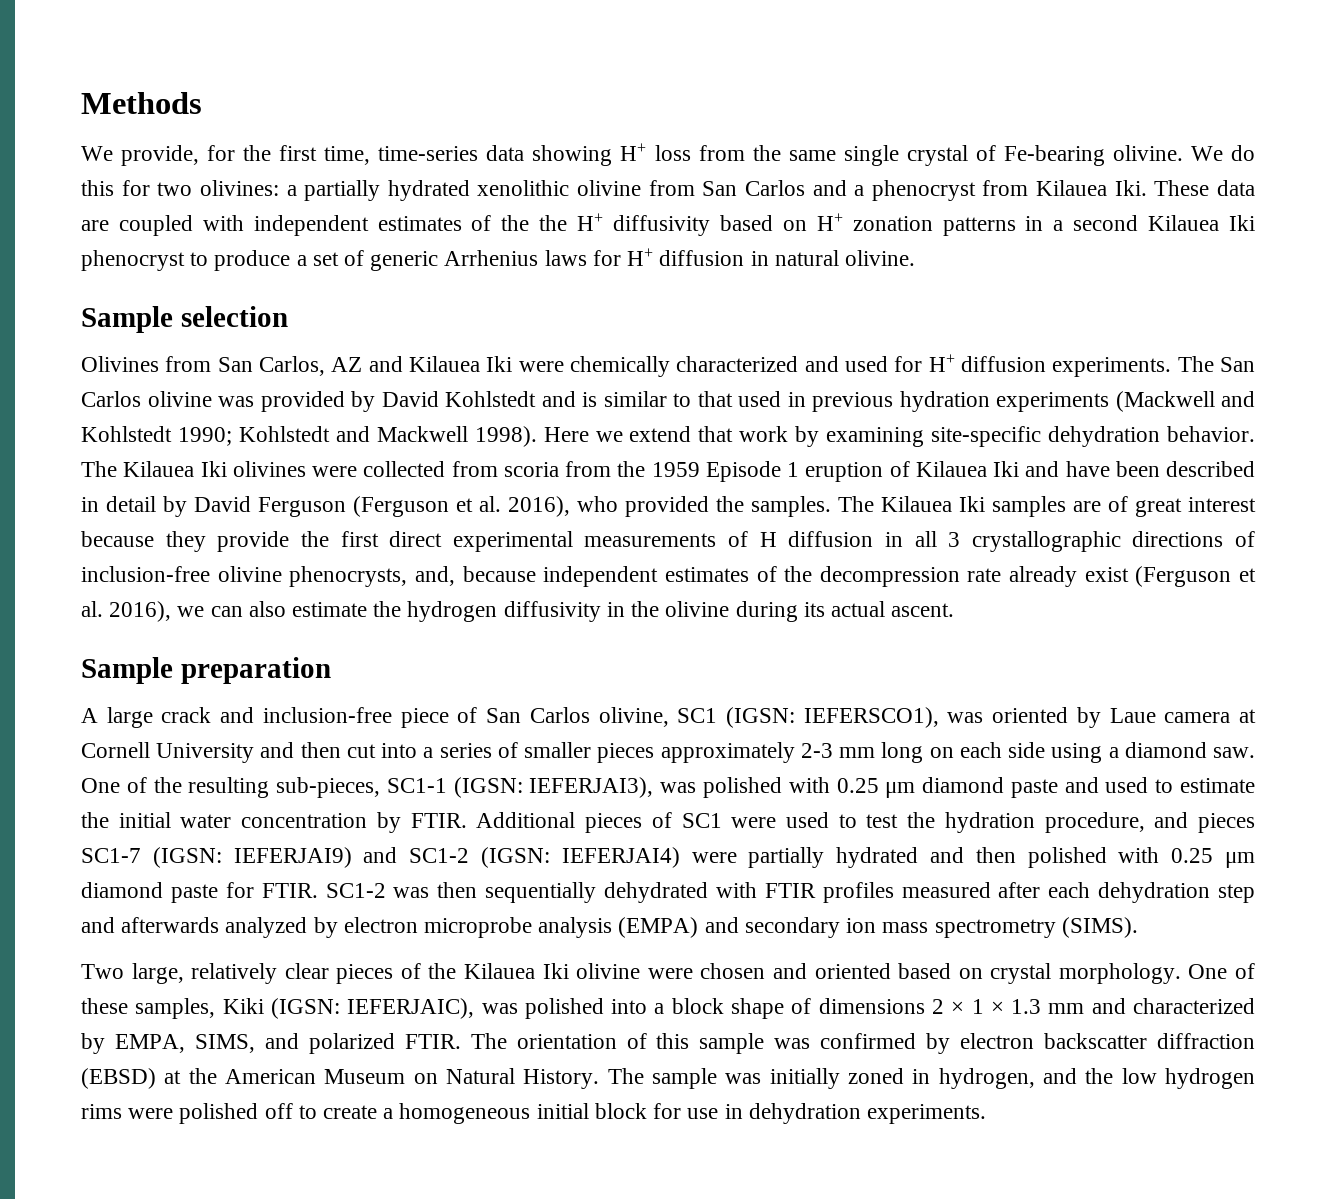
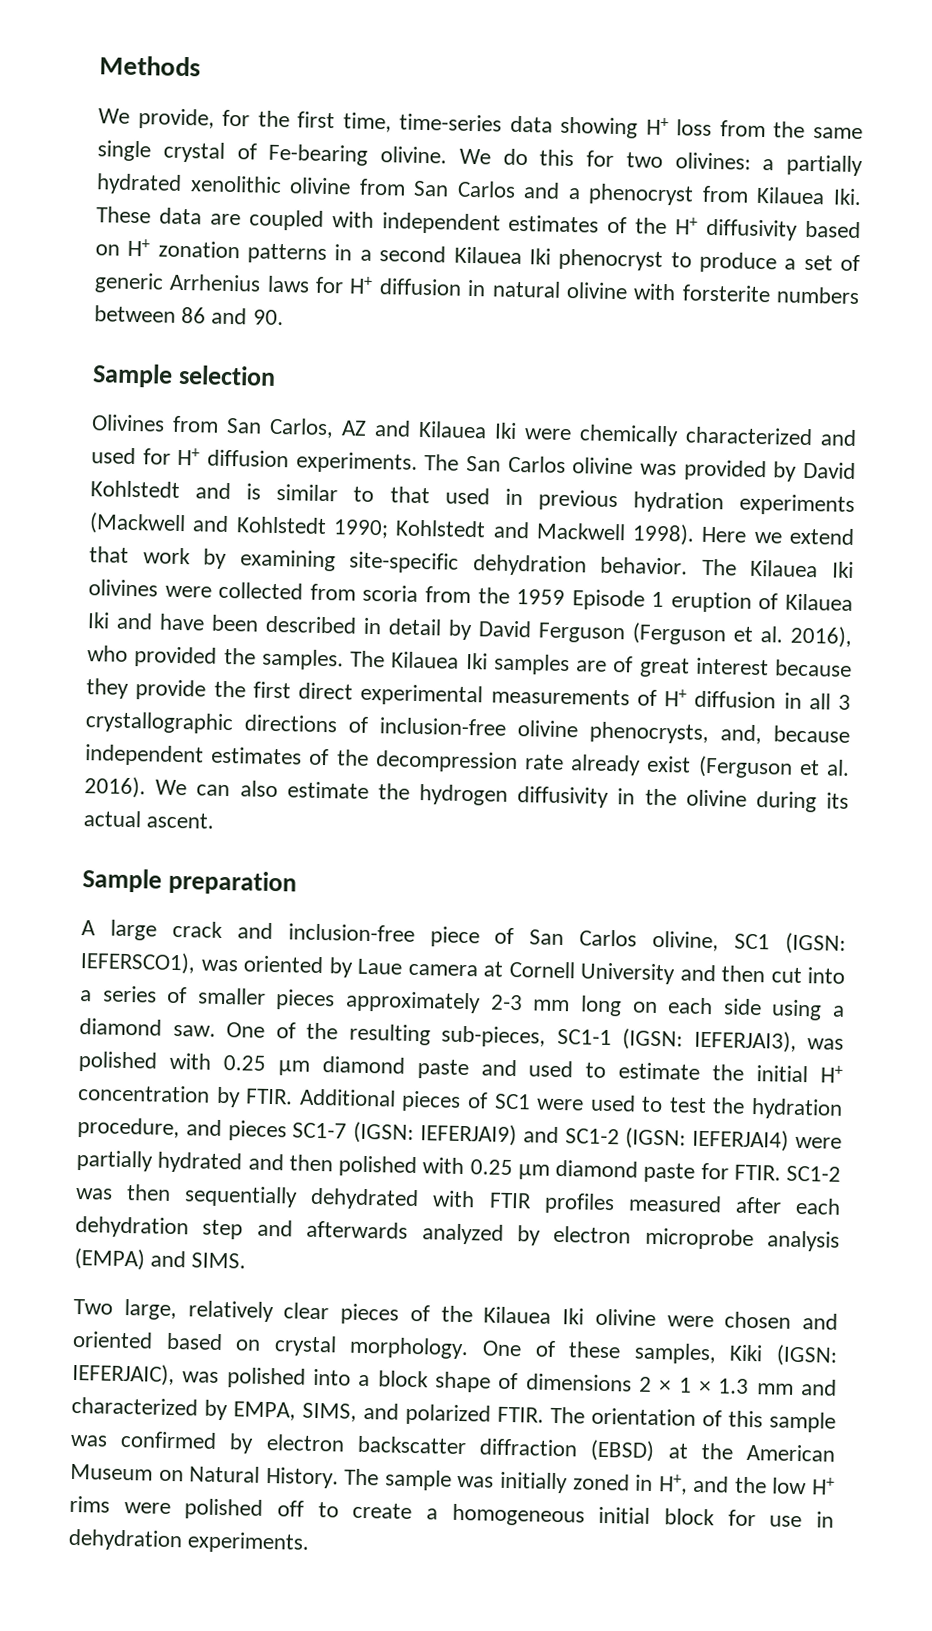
- We do this for two olivines: a partially hydrated xenolithic olivine from San Carlos and a phenocryst from Kilauea Iki. These data are coupled with independent estimates of the the H+ diffusivity based on H+ zonation patterns in a second Kilauea Iki phenocryst to produce a set of generic Arrhenius laws for H+ diffusion in natural olivine.
+ We do this for two olivines: a partially hydrated xenolithic olivine from San Carlos and a phenocryst from Kilauea Iki. These data are coupled with independent estimates of the H+ diffusivity based on H+ zonation patterns in a second Kilauea Iki phenocryst to produce a set of generic Arrhenius laws for H+ diffusion in natural olivine with forsterite numbers between 86 and 90.
- The Kilauea Iki samples are of great interest because they provide the first direct experimental measurements of H diffusion in all 3 crystallographic directions of inclusion-free olivine phenocrysts, and, because independent estimates of the decompression rate already exist (Ferguson et al. 2016), we can also estimate the hydrogen diffusivity in the olivine during its actual ascent.
+ The Kilauea Iki samples are of great interest because they provide the first direct experimental measurements of H+ diffusion in all 3 crystallographic directions of inclusion-free olivine phenocrysts, and, because independent estimates of the decompression rate already exist (Ferguson et al. 2016). We can also estimate the hydrogen diffusivity in the olivine during its actual ascent.
- One of the resulting sub-pieces, SC1-1 (IGSN: IEFERJAI3), was polished with 0.25 μm diamond paste and used to estimate the initial water concentration by FTIR.
+ One of the resulting sub-pieces, SC1-1 (IGSN: IEFERJAI3), was polished with 0.25 μm diamond paste and used to estimate the initial H+ concentration by FTIR.
- SC1-2 was then sequentially dehydrated with FTIR profiles measured after each dehydration step and afterwards analyzed by electron microprobe analysis (EMPA) and secondary ion mass spectrometry (SIMS).
+ SC1-2 was then sequentially dehydrated with FTIR profiles measured after each dehydration step and afterwards analyzed by electron microprobe analysis (EMPA) and SIMS.
- The sample was initially zoned in hydrogen, and the low hydrogen rims were polished off to create a homogeneous initial block for use in dehydration experiments.
+ The sample was initially zoned in H+, and the low H+ rims were polished off to create a homogeneous initial block for use in dehydration experiments.

